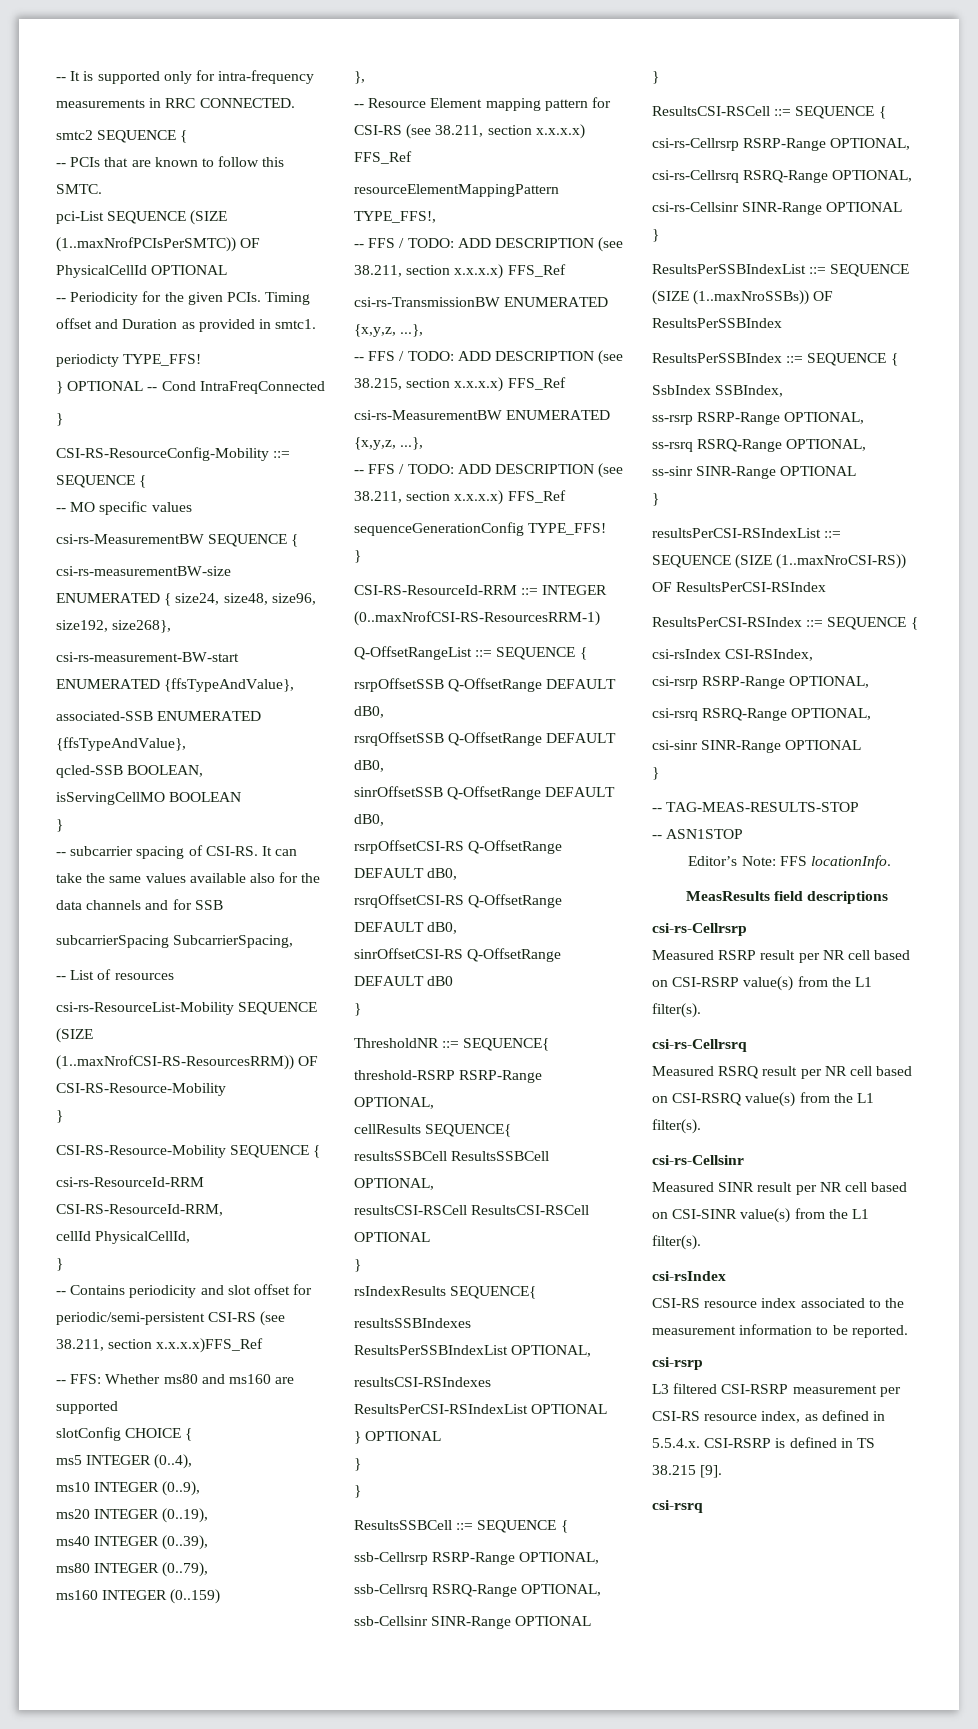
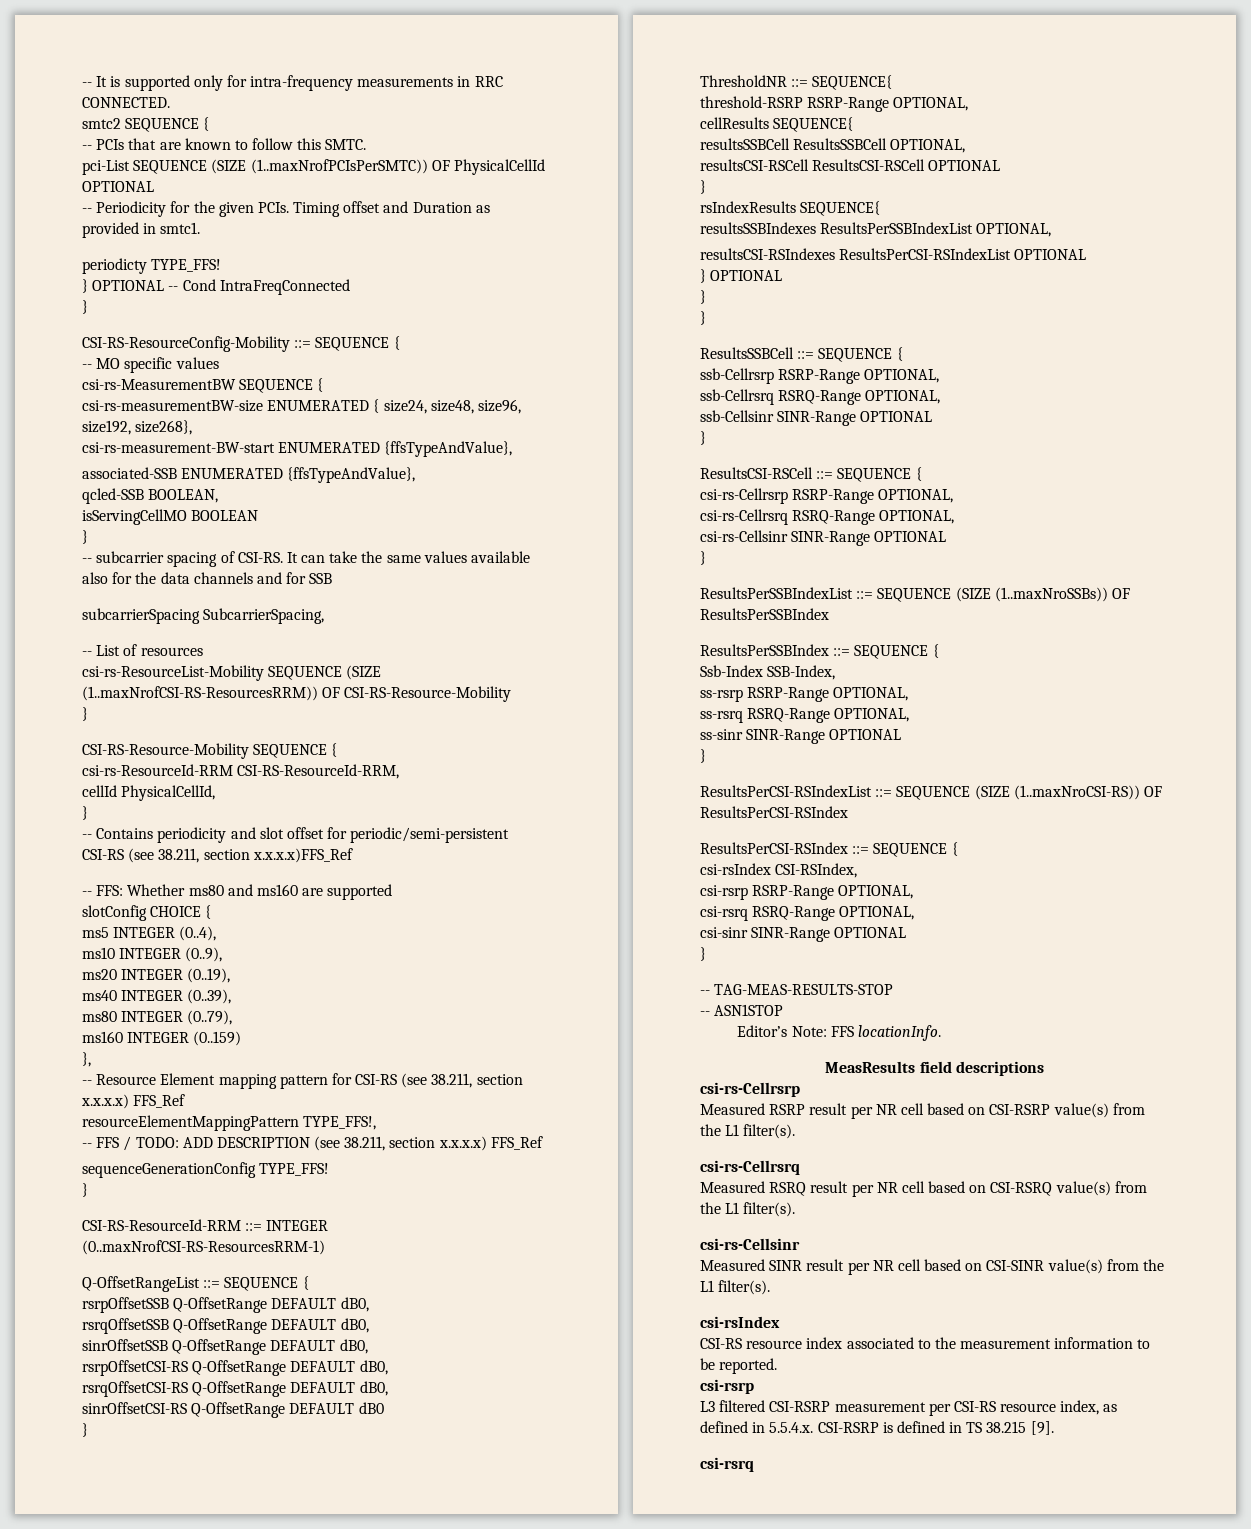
- csi-rs-TransmissionBW ENUMERATED {x,y,z, ...},
- -- FFS / TODO: ADD DESCRIPTION (see 38.215, section x.x.x.x) FFS_Ref
- csi-rs-MeasurementBW ENUMERATED {x,y,z, ...},
- -- FFS / TODO: ADD DESCRIPTION (see 38.211, section x.x.x.x) FFS_Ref
- SsbIndex SSBIndex,
+ Ssb-Index SSB-Index,
- resultsPerCSI-RSIndexList ::= SEQUENCE (SIZE (1..maxNroCSI-RS)) OF ResultsPerCSI-RSIndex
+ ResultsPerCSI-RSIndexList ::= SEQUENCE (SIZE (1..maxNroCSI-RS)) OF ResultsPerCSI-RSIndex

